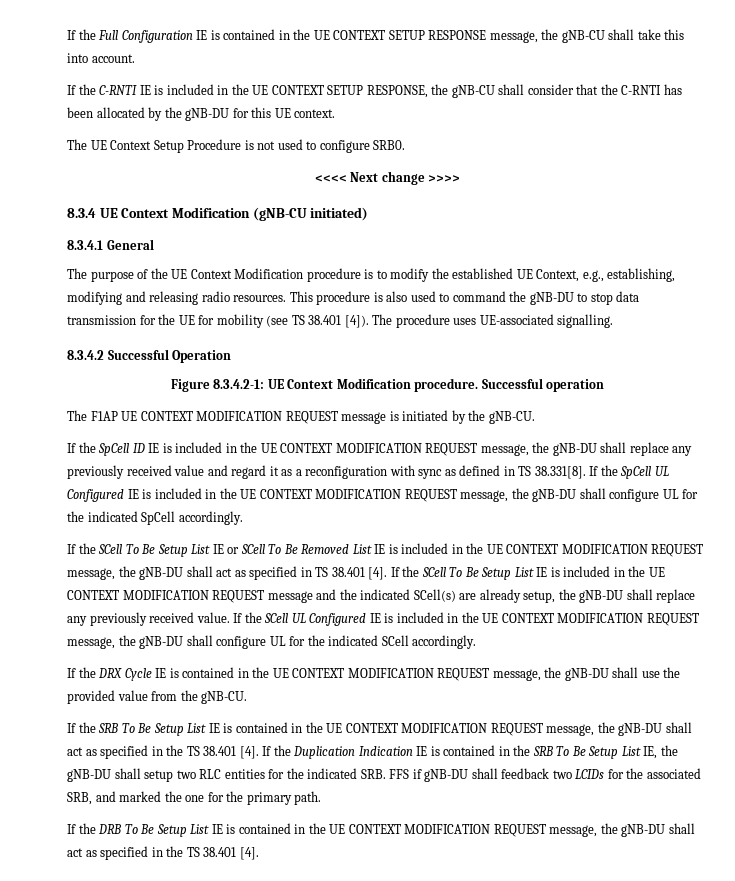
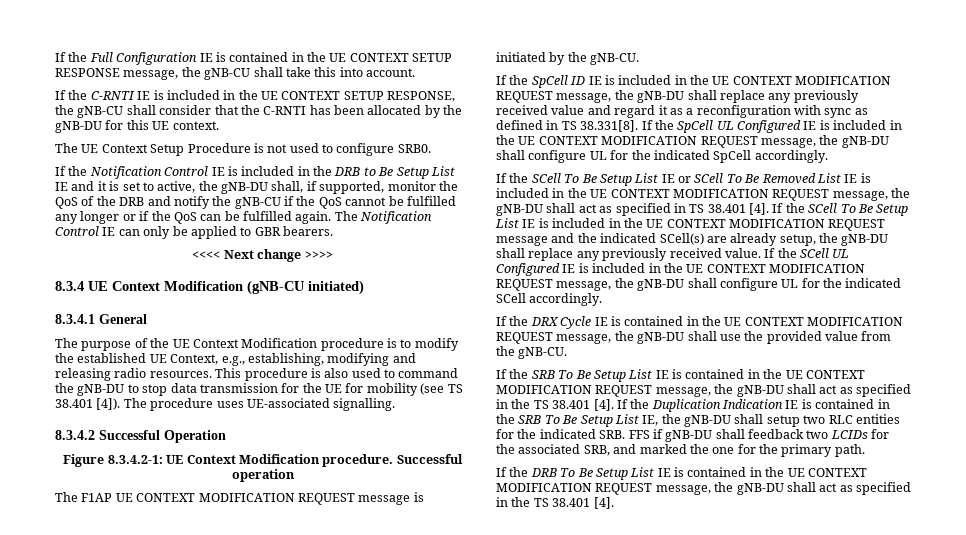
+ If the Notification Control IE is included in the DRB to Be Setup List IE and it is set to active, the gNB-DU shall, if supported, monitor the QoS of the DRB and notify the gNB-CU if the QoS cannot be fulfilled any longer or if the QoS can be fulfilled again. The Notification Control IE can only be applied to GBR bearers.

